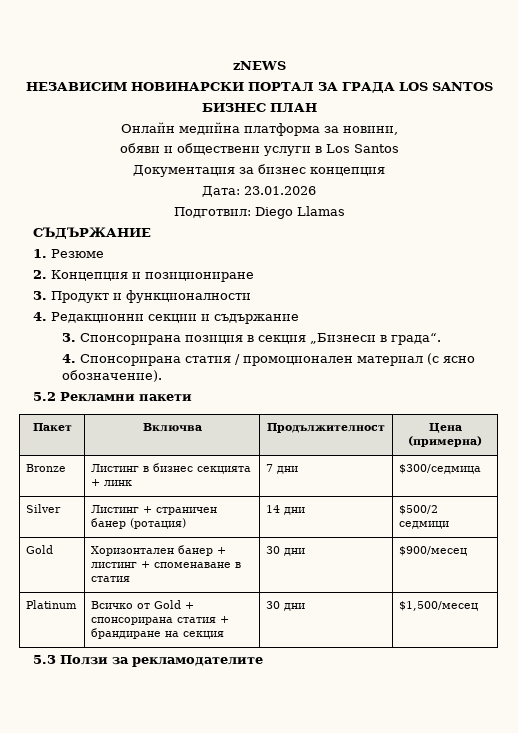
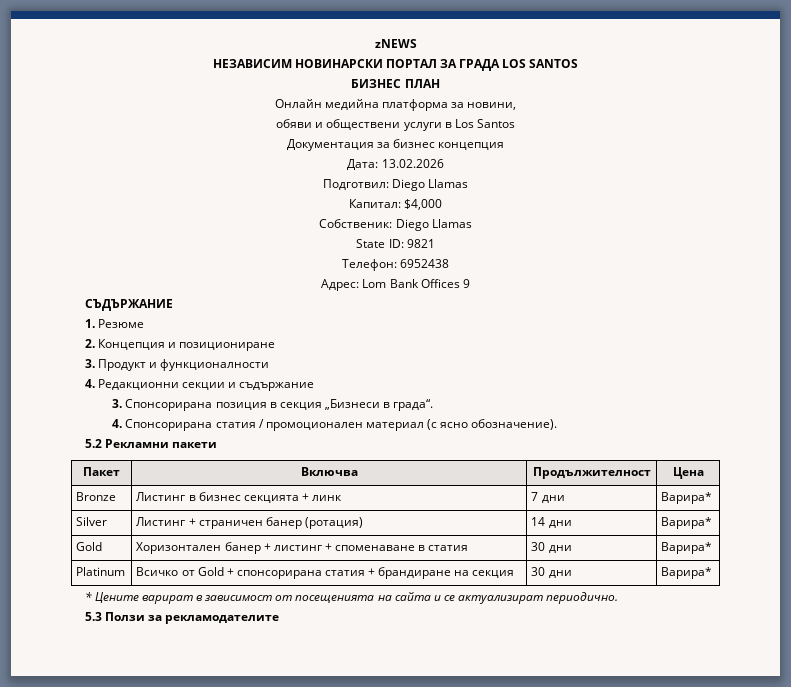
- Дата: 23.01.2026
+ Дата: 13.02.2026
+ Капитал: $4,000
+ Собственик: Diego Llamas
+ State ID: 9821
+ Телефон: 6952438
+ Адрес: Lom Bank Offices 9
- Пакет | Включва | Продължителност | Цена (примерна)
+ Пакет | Включва | Продължителност | Цена
- Bronze | Листинг в бизнес секцията + линк | 7 дни | $300/седмица
+ Bronze | Листинг в бизнес секцията + линк | 7 дни | Варира*
- Silver | Листинг + страничен банер (ротация) | 14 дни | $500/2 седмици
+ Silver | Листинг + страничен банер (ротация) | 14 дни | Варира*
- Gold | Хоризонтален банер + листинг + споменаване в статия | 30 дни | $900/месец
+ Gold | Хоризонтален банер + листинг + споменаване в статия | 30 дни | Варира*
- Platinum | Всичко от Gold + спонсорирана статия + брандиране на секция | 30 дни | $1,500/месец
+ Platinum | Всичко от Gold + спонсорирана статия + брандиране на секция | 30 дни | Варира*
+ * Цените варират в зависимост от посещенията на сайта и се актуализират периодично.

